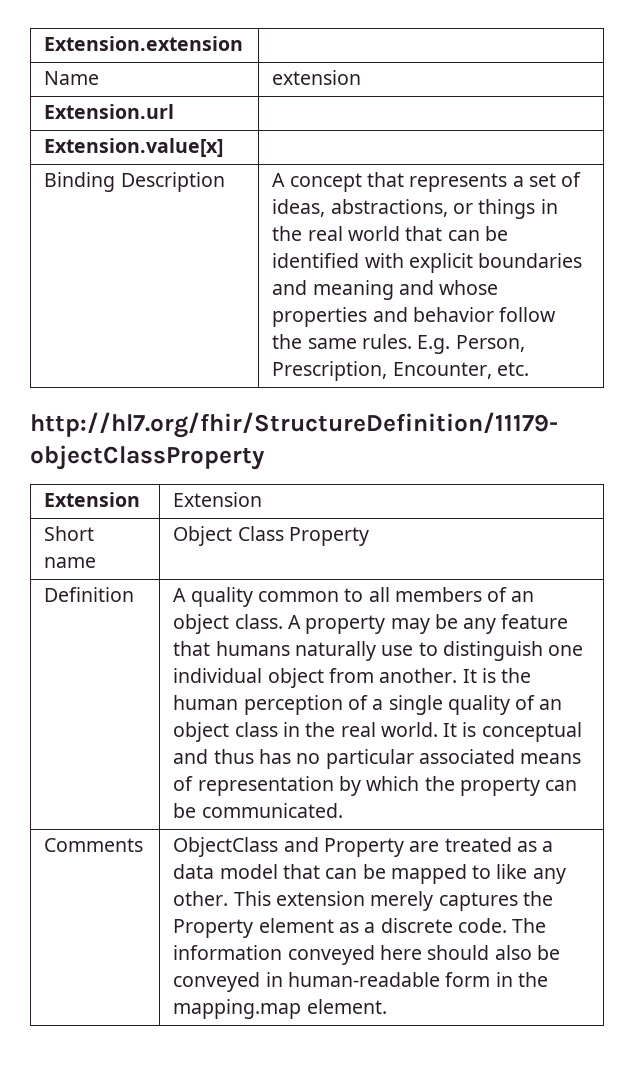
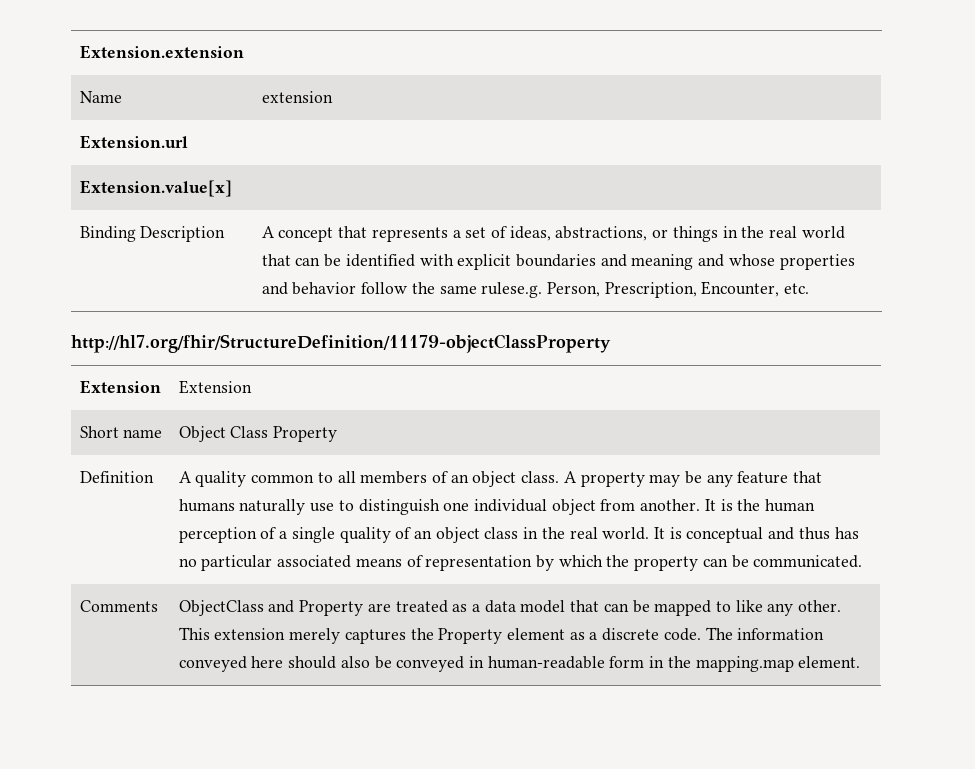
- Binding Description | A concept that represents a set of ideas, abstractions, or things in the real world that can be identified with explicit boundaries and meaning and whose properties and behavior follow the same rules. E.g. Person, Prescription, Encounter, etc.
+ Binding Description | A concept that represents a set of ideas, abstractions, or things in the real world that can be identified with explicit boundaries and meaning and whose properties and behavior follow the same rulese.g. Person, Prescription, Encounter, etc.

